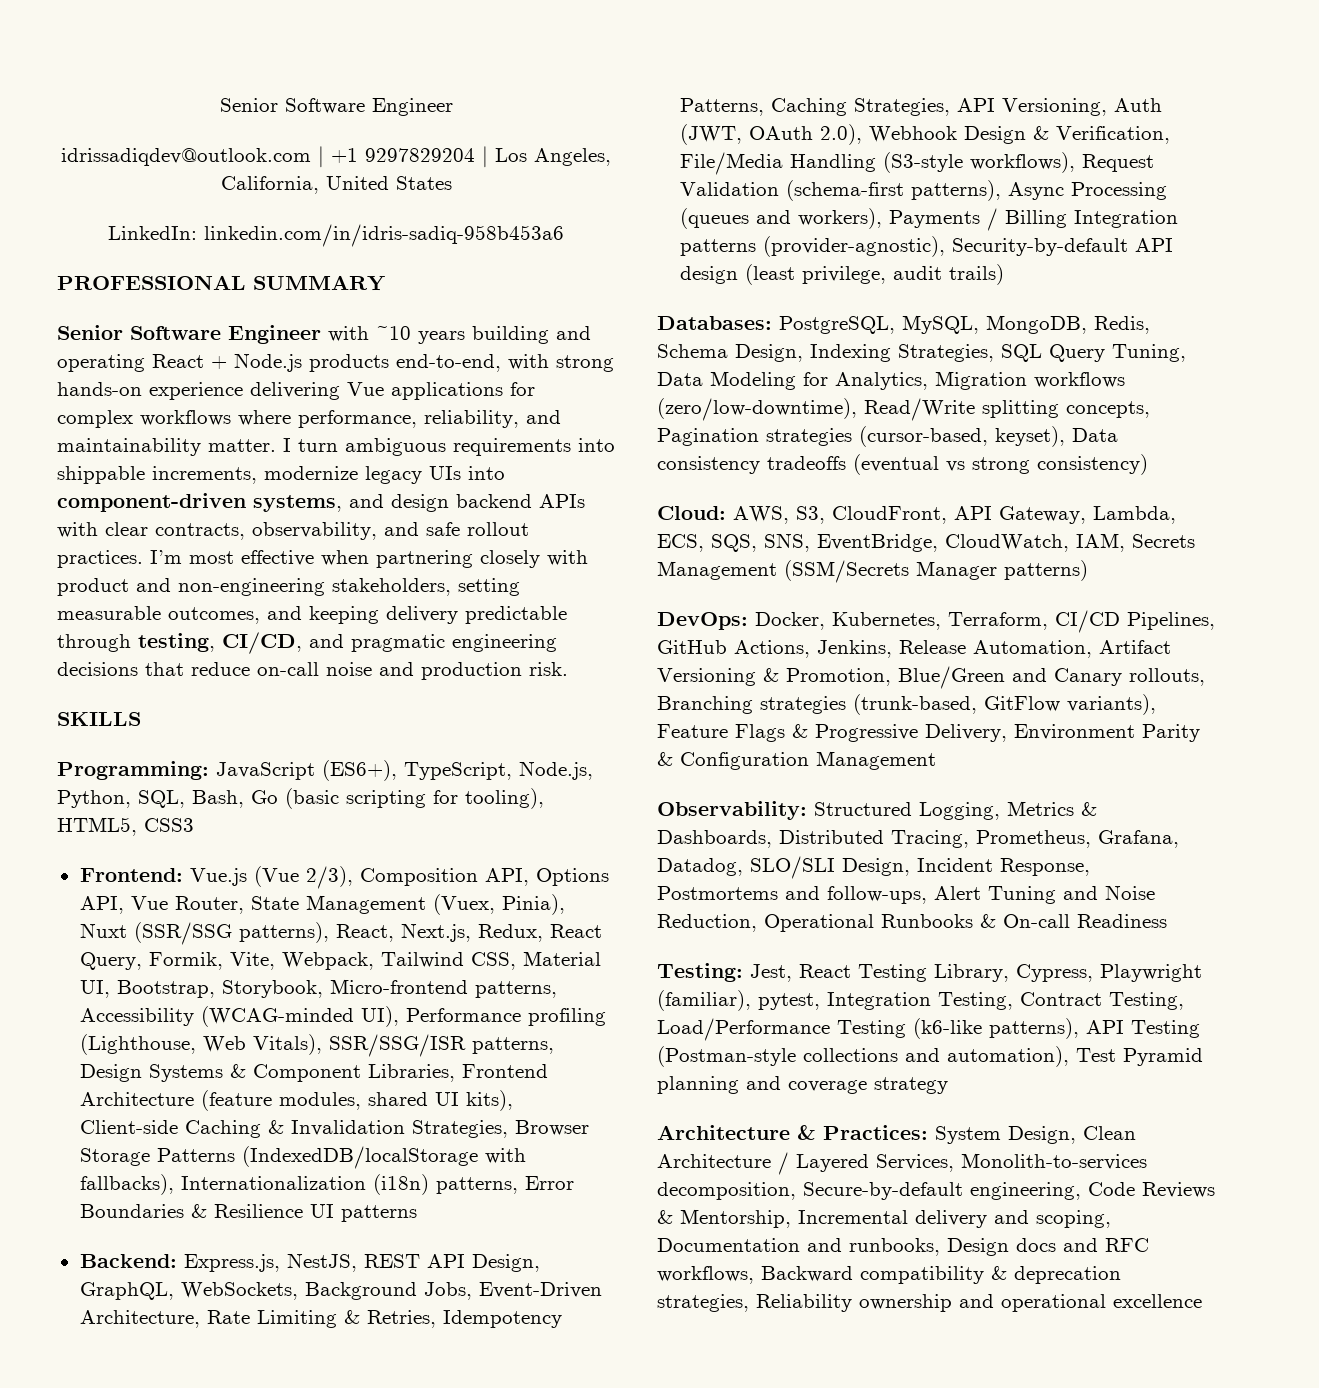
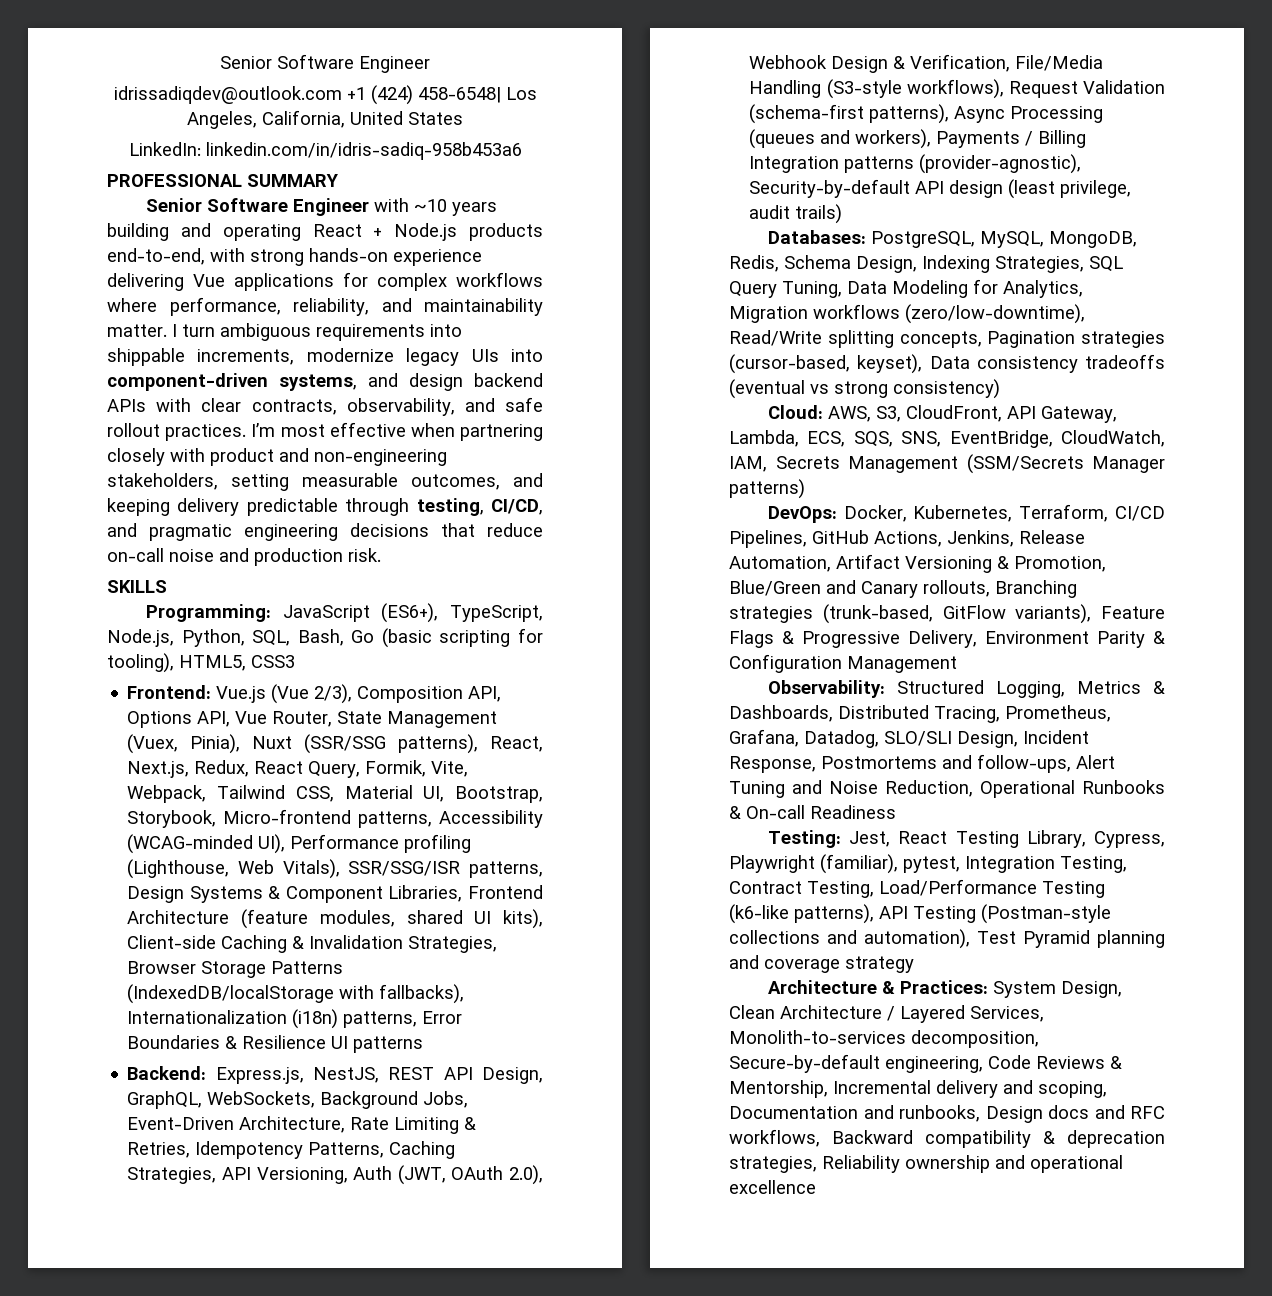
- idrissadiqdev@outlook.com | +1 9297829204 | Los Angeles, California, United States
+ idrissadiqdev@outlook.com +1 (424) 458-6548| Los Angeles, California, United States

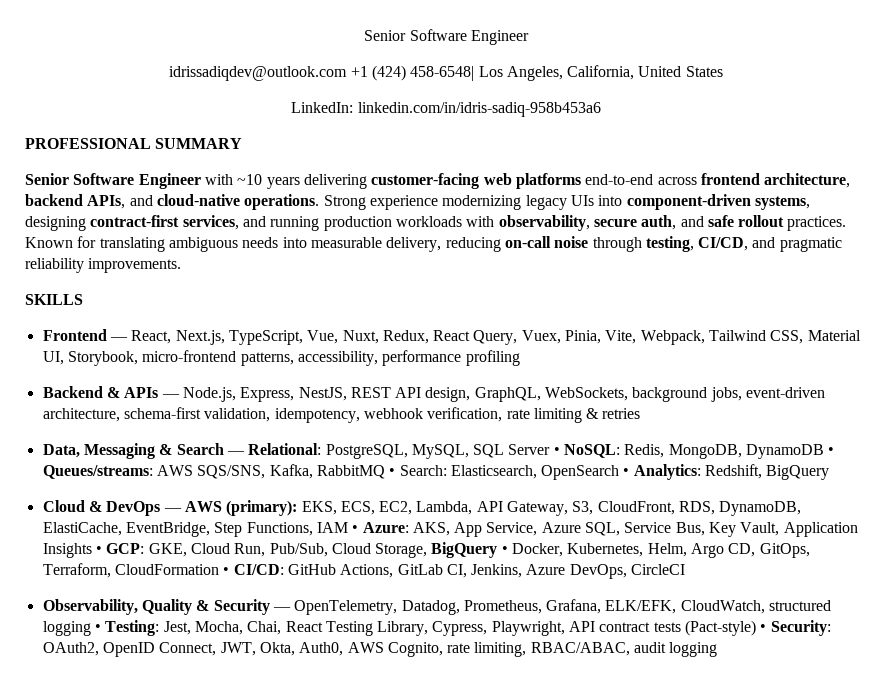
- Senior Software Engineer with ~10 years building and operating React + Node.js products end-to-end, with strong hands-on experience delivering Vue applications for complex workflows where performance, reliability, and maintainability matter. I turn ambiguous requirements into shippable increments, modernize legacy UIs into component-driven systems, and design backend APIs with clear contracts, observability, and safe rollout practices. I’m most effective when partnering closely with product and non-engineering stakeholders, setting measurable outcomes, and keeping delivery predictable through testing, CI/CD, and pragmatic engineering decisions that reduce on-call noise and production risk.
+ Senior Software Engineer with ~10 years delivering customer-facing web platforms end-to-end across frontend architecture, backend APIs, and cloud-native operations. Strong experience modernizing legacy UIs into component-driven systems, designing contract-first services, and running production workloads with observability, secure auth, and safe rollout practices. Known for translating ambiguous needs into measurable delivery, reducing on-call noise through testing, CI/CD, and pragmatic reliability improvements.
  SKILLS
- Programming: JavaScript (ES6+), TypeScript, Node.js, Python, SQL, Bash, Go (basic scripting for tooling), HTML5, CSS3
- Frontend: Vue.js (Vue 2/3), Composition API, Options API, Vue Router, State Management (Vuex, Pinia), Nuxt (SSR/SSG patterns), React, Next.js, Redux, React Query, Formik, Vite, Webpack, Tailwind CSS, Material UI, Bootstrap, Storybook, Micro-frontend patterns, Accessibility (WCAG-minded UI), Performance profiling (Lighthouse, Web Vitals), SSR/SSG/ISR patterns, Design Systems & Component Libraries, Frontend Architecture (feature modules, shared UI kits), Client-side Caching & Invalidation Strategies, Browser Storage Patterns (IndexedDB/localStorage with fallbacks), Internationalization (i18n) patterns, Error Boundaries & Resilience UI patterns
- Backend: Express.js, NestJS, REST API Design, GraphQL, WebSockets, Background Jobs, Event-Driven Architecture, Rate Limiting & Retries, Idempotency Patterns, Caching Strategies, API Versioning, Auth (JWT, OAuth 2.0), Webhook Design & Verification, File/Media Handling (S3-style workflows), Request Validation (schema-first patterns), Async Processing (queues and workers), Payments / Billing Integration patterns (provider-agnostic), Security-by-default API design (least privilege, audit trails)
- Databases: PostgreSQL, MySQL, MongoDB, Redis, Schema Design, Indexing Strategies, SQL Query Tuning, Data Modeling for Analytics, Migration workflows (zero/low-downtime), Read/Write splitting concepts, Pagination strategies (cursor-based, keyset), Data consistency tradeoffs (eventual vs strong consistency)
- Cloud: AWS, S3, CloudFront, API Gateway, Lambda, ECS, SQS, SNS, EventBridge, CloudWatch, IAM, Secrets Management (SSM/Secrets Manager patterns)
- DevOps: Docker, Kubernetes, Terraform, CI/CD Pipelines, GitHub Actions, Jenkins, Release Automation, Artifact Versioning & Promotion, Blue/Green and Canary rollouts, Branching strategies (trunk-based, GitFlow variants), Feature Flags & Progressive Delivery, Environment Parity & Configuration Management
- Observability: Structured Logging, Metrics & Dashboards, Distributed Tracing, Prometheus, Grafana, Datadog, SLO/SLI Design, Incident Response, Postmortems and follow-ups, Alert Tuning and Noise Reduction, Operational Runbooks & On-call Readiness
- Testing: Jest, React Testing Library, Cypress, Playwright (familiar), pytest, Integration Testing, Contract Testing, Load/Performance Testing (k6-like patterns), API Testing (Postman-style collections and automation), Test Pyramid planning and coverage strategy
- Architecture & Practices: System Design, Clean Architecture / Layered Services, Monolith-to-services decomposition, Secure-by-default engineering, Code Reviews & Mentorship, Incremental delivery and scoping, Documentation and runbooks, Design docs and RFC workflows, Backward compatibility & deprecation strategies, Reliability ownership and operational excellence
+ Frontend — React, Next.js, TypeScript, Vue, Nuxt, Redux, React Query, Vuex, Pinia, Vite, Webpack, Tailwind CSS, Material UI, Storybook, micro-frontend patterns, accessibility, performance profiling
+ Backend & APIs — Node.js, Express, NestJS, REST API design, GraphQL, WebSockets, background jobs, event-driven architecture, schema-first validation, idempotency, webhook verification, rate limiting & retries
+ Data, Messaging & Search — Relational: PostgreSQL, MySQL, SQL Server • NoSQL: Redis, MongoDB, DynamoDB • Queues/streams: AWS SQS/SNS, Kafka, RabbitMQ • Search: Elasticsearch, OpenSearch • Analytics: Redshift, BigQuery
+ Cloud & DevOps — AWS (primary): EKS, ECS, EC2, Lambda, API Gateway, S3, CloudFront, RDS, DynamoDB, ElastiCache, EventBridge, Step Functions, IAM • Azure: AKS, App Service, Azure SQL, Service Bus, Key Vault, Application Insights • GCP: GKE, Cloud Run, Pub/Sub, Cloud Storage, BigQuery • Docker, Kubernetes, Helm, Argo CD, GitOps, Terraform, CloudFormation • CI/CD: GitHub Actions, GitLab CI, Jenkins, Azure DevOps, CircleCI
+ Observability, Quality & Security — OpenTelemetry, Datadog, Prometheus, Grafana, ELK/EFK, CloudWatch, structured logging • Testing: Jest, Mocha, Chai, React Testing Library, Cypress, Playwright, API contract tests (Pact-style) • Security: OAuth2, OpenID Connect, JWT, Okta, Auth0, AWS Cognito, rate limiting, RBAC/ABAC, audit logging

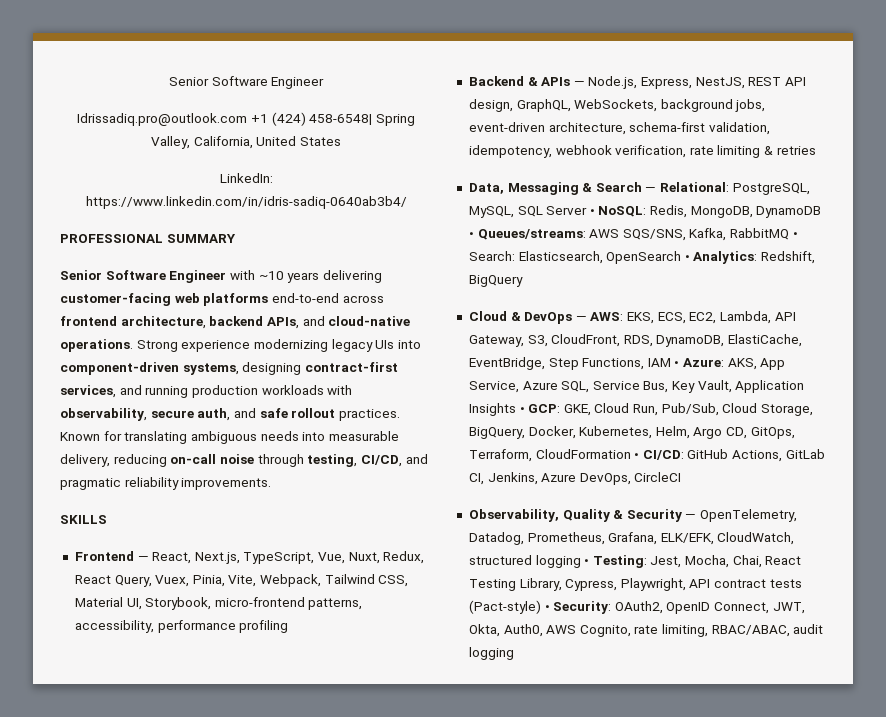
- idrissadiqdev@outlook.com +1 (424) 458-6548| Los Angeles, California, United States
+ Idrissadiq.pro@outlook.com +1 (424) 458-6548| Spring Valley, California, United States
- LinkedIn: linkedin.com/in/idris-sadiq-958b453a6
+ LinkedIn: https://www.linkedin.com/in/idris-sadiq-0640ab3b4/
- Cloud & DevOps — AWS (primary): EKS, ECS, EC2, Lambda, API Gateway, S3, CloudFront, RDS, DynamoDB, ElastiCache, EventBridge, Step Functions, IAM • Azure: AKS, App Service, Azure SQL, Service Bus, Key Vault, Application Insights • GCP: GKE, Cloud Run, Pub/Sub, Cloud Storage, BigQuery • Docker, Kubernetes, Helm, Argo CD, GitOps, Terraform, CloudFormation • CI/CD: GitHub Actions, GitLab CI, Jenkins, Azure DevOps, CircleCI
+ Cloud & DevOps — AWS: EKS, ECS, EC2, Lambda, API Gateway, S3, CloudFront, RDS, DynamoDB, ElastiCache, EventBridge, Step Functions, IAM • Azure: AKS, App Service, Azure SQL, Service Bus, Key Vault, Application Insights • GCP: GKE, Cloud Run, Pub/Sub, Cloud Storage, BigQuery, Docker, Kubernetes, Helm, Argo CD, GitOps, Terraform, CloudFormation • CI/CD: GitHub Actions, GitLab CI, Jenkins, Azure DevOps, CircleCI

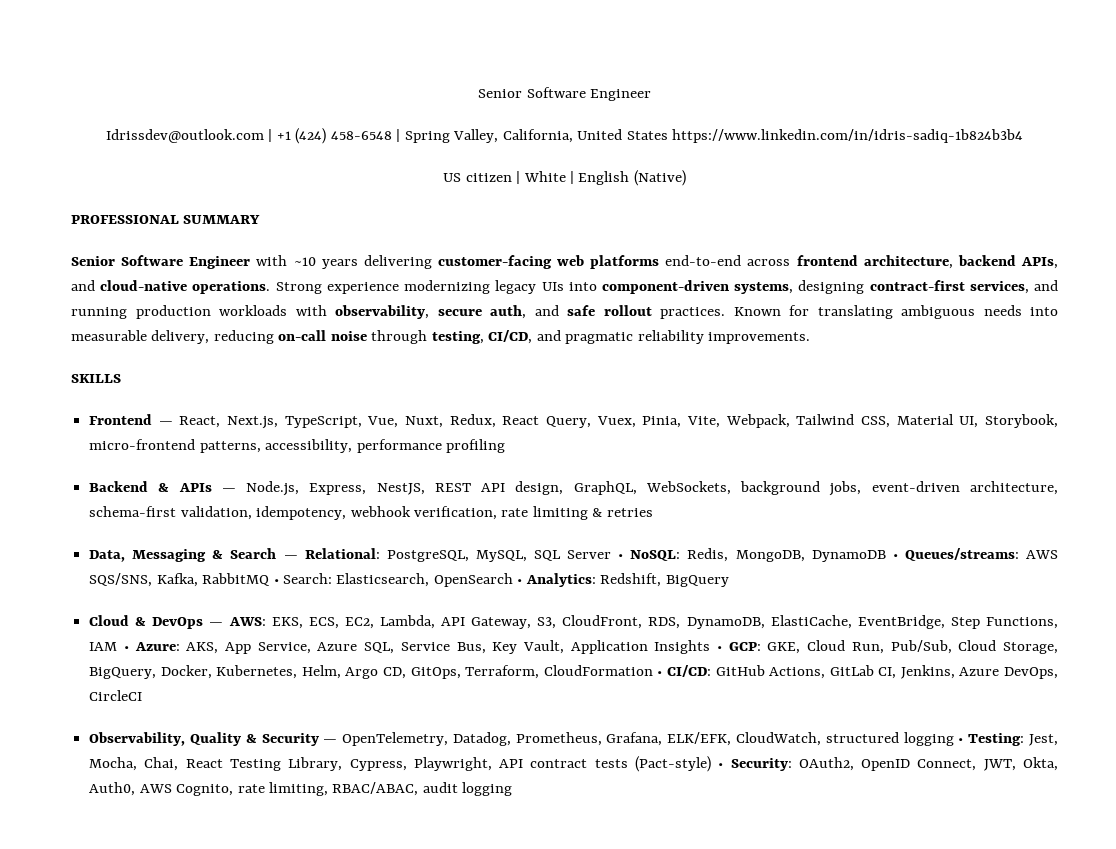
- Idrissadiq.pro@outlook.com +1 (424) 458-6548| Spring Valley, California, United States
- LinkedIn: https://www.linkedin.com/in/idris-sadiq-0640ab3b4/
+ Idrissdev@outlook.com | +1 (424) 458-6548 | Spring Valley, California, United States https://www.linkedin.com/in/idris-sadiq-1b824b3b4
+ US citizen | White | English (Native)

